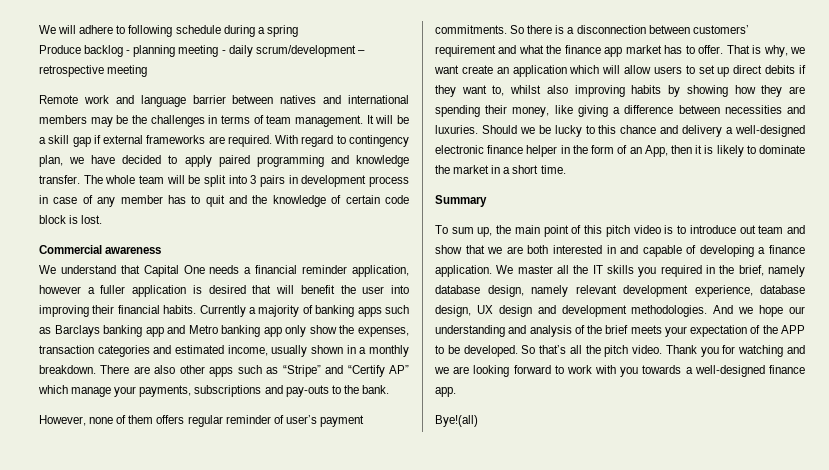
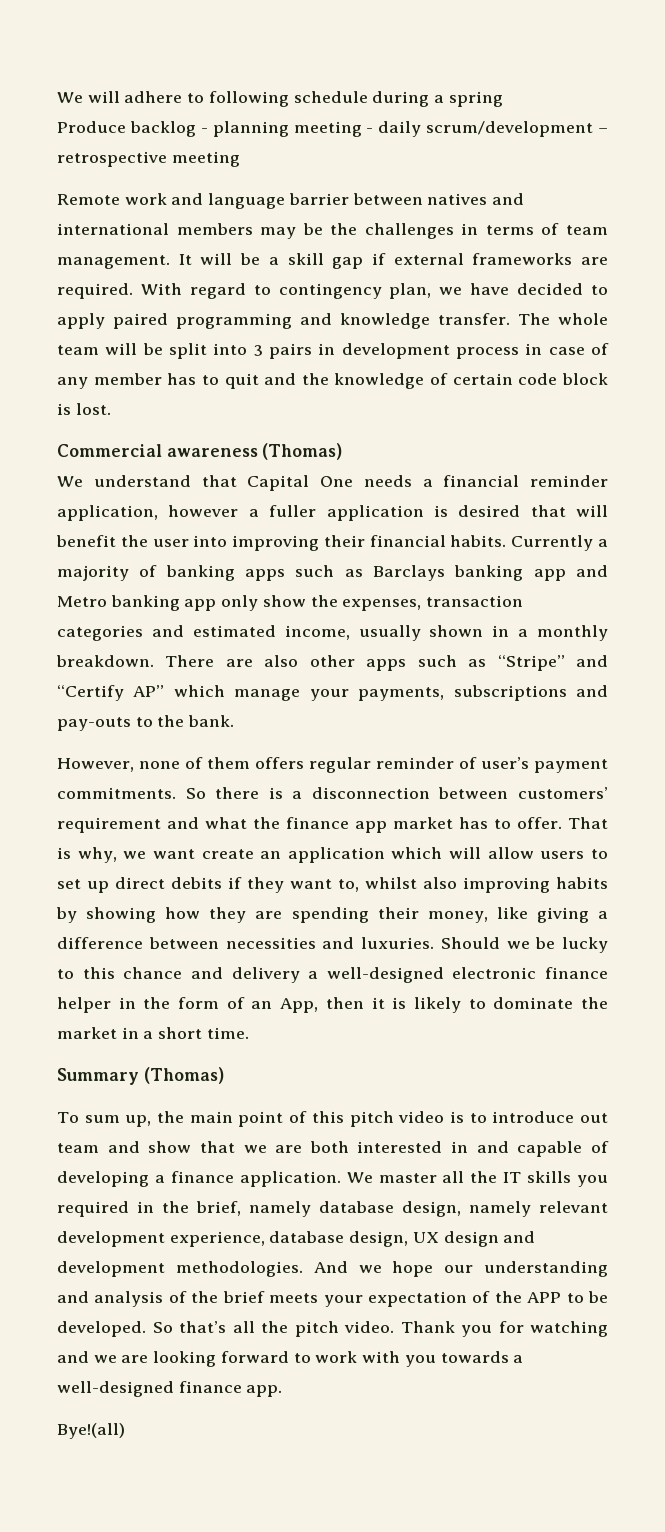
- Commercial awareness
+ Commercial awareness (Thomas)
- Summary
+ Summary (Thomas)

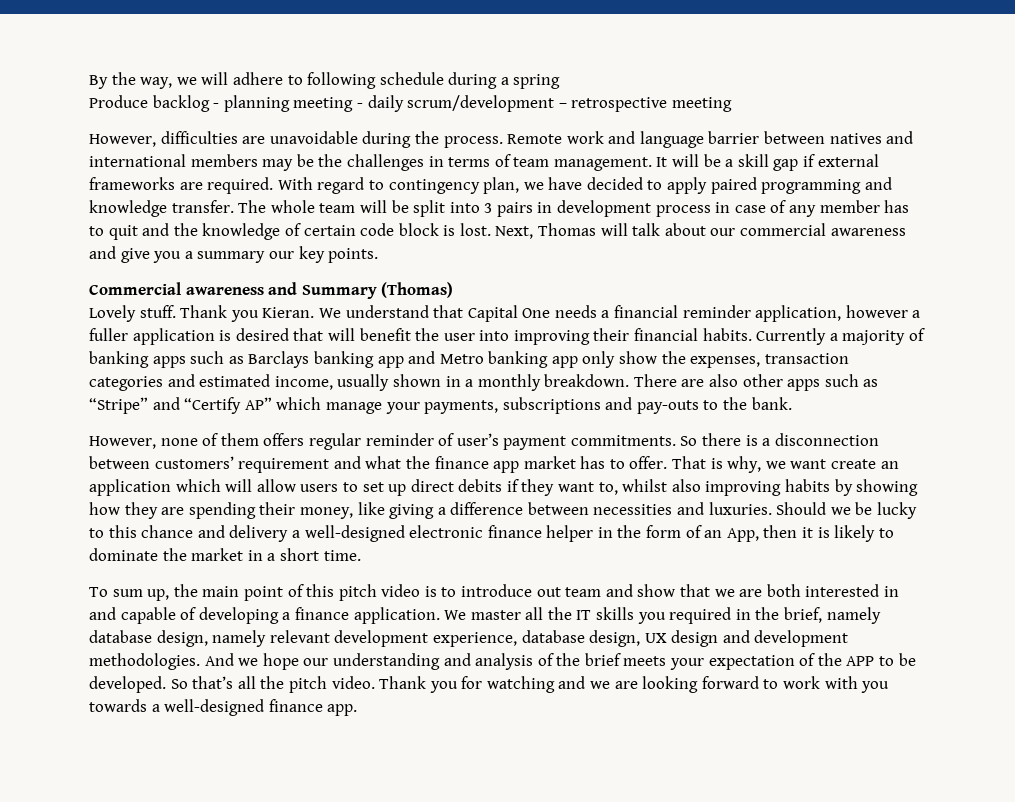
- We will adhere to following schedule during a spring
+ By the way, we will adhere to following schedule during a spring
+ However, difficulties are unavoidable during the process.
+ Next, Thomas will talk about our commercial awareness and give you a summary our key points.
- Commercial awareness (Thomas)
- We understand that Capital One needs a financial reminder application, however a fuller application is desired that will benefit the user into improving their financial habits.
+ Commercial awareness and Summary (Thomas)
+ Lovely stuff. Thank you Kieran. We understand that Capital One needs a financial reminder application, however a fuller application is desired that will benefit the user into improving their financial habits.
- Summary (Thomas)
- Bye!(all)

